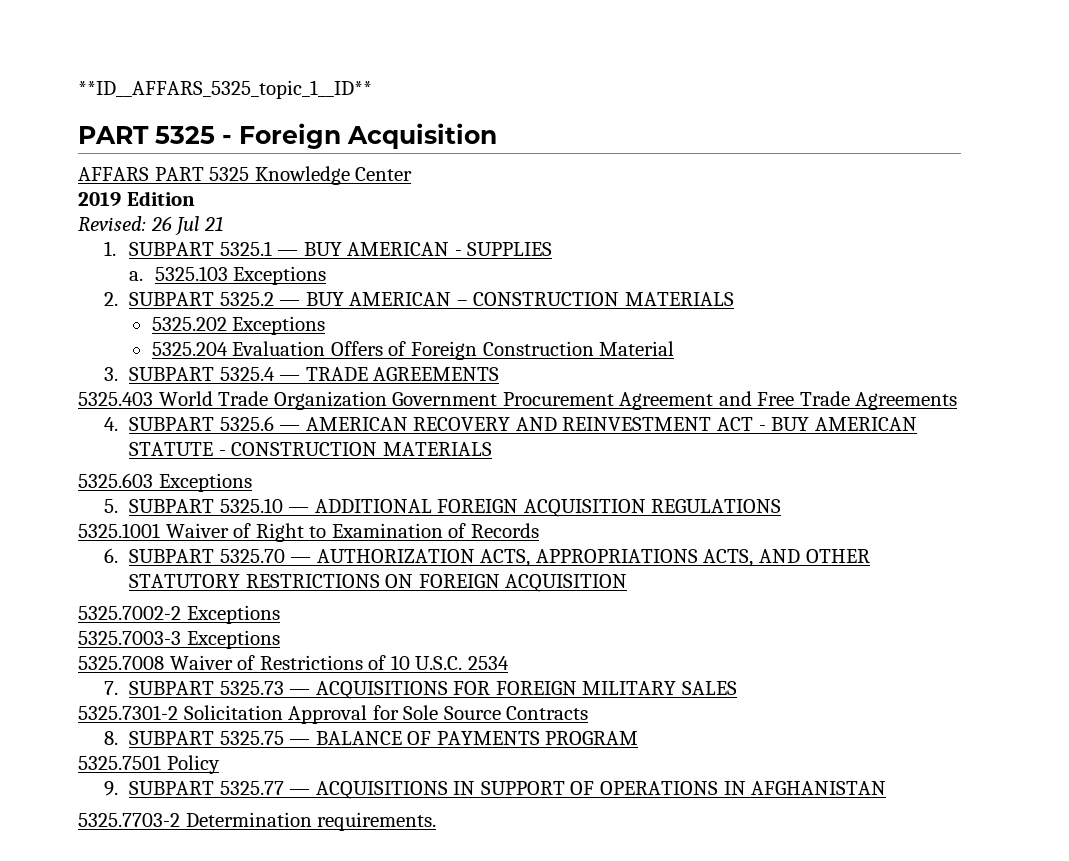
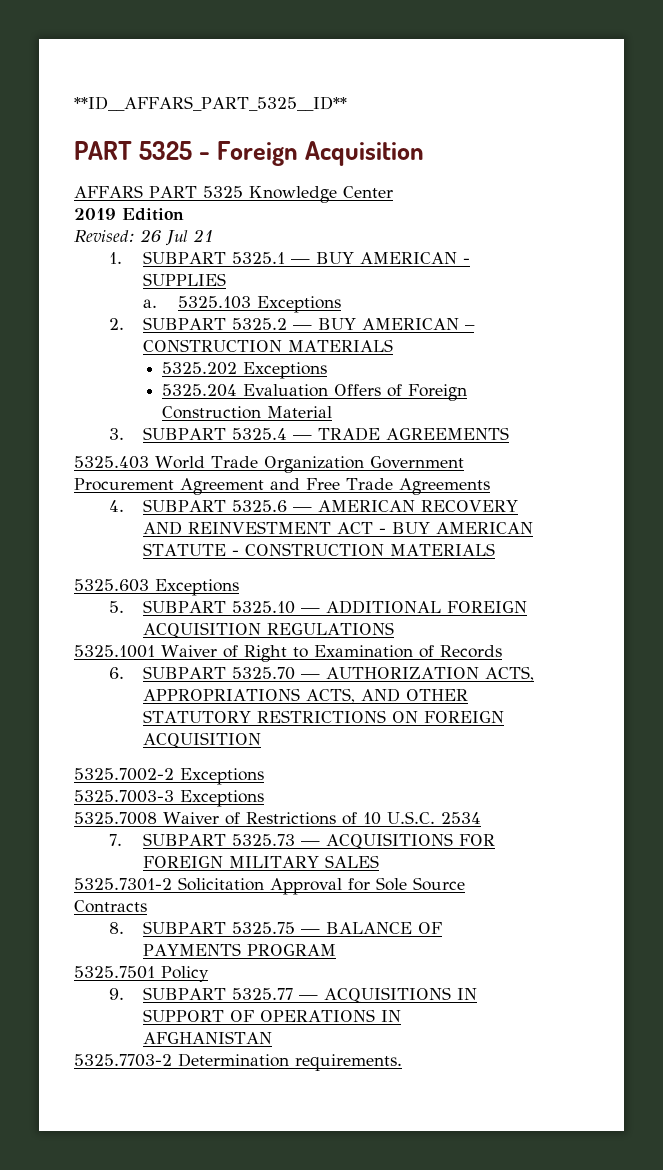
- **ID__AFFARS_5325_topic_1__ID**
+ **ID__AFFARS_PART_5325__ID**

